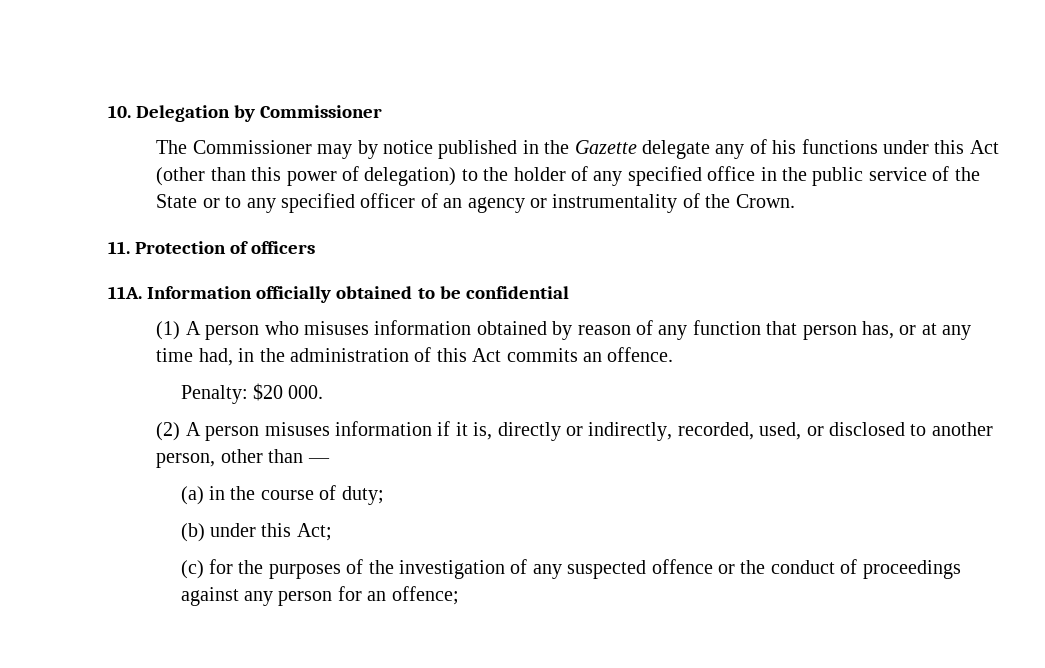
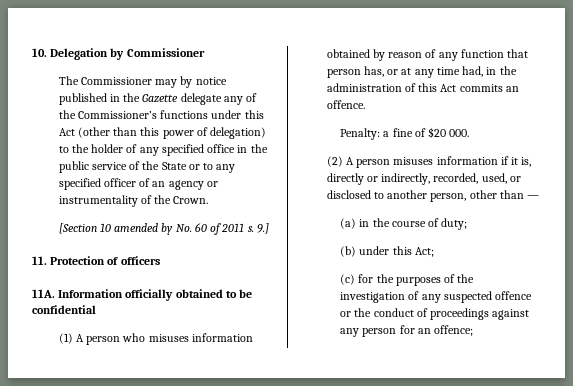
- The Commissioner may by notice published in the Gazette delegate any of his functions under this Act (other than this power of delegation) to the holder of any specified office in the public service of the State or to any specified officer of an agency or instrumentality of the Crown.
+ The Commissioner may by notice published in the Gazette delegate any of the Commissioner’s functions under this Act (other than this power of delegation) to the holder of any specified office in the public service of the State or to any specified officer of an agency or instrumentality of the Crown.
+ [Section 10 amended by No. 60 of 2011 s. 9.]
- Penalty: $20 000.
+ Penalty: a fine of $20 000.

